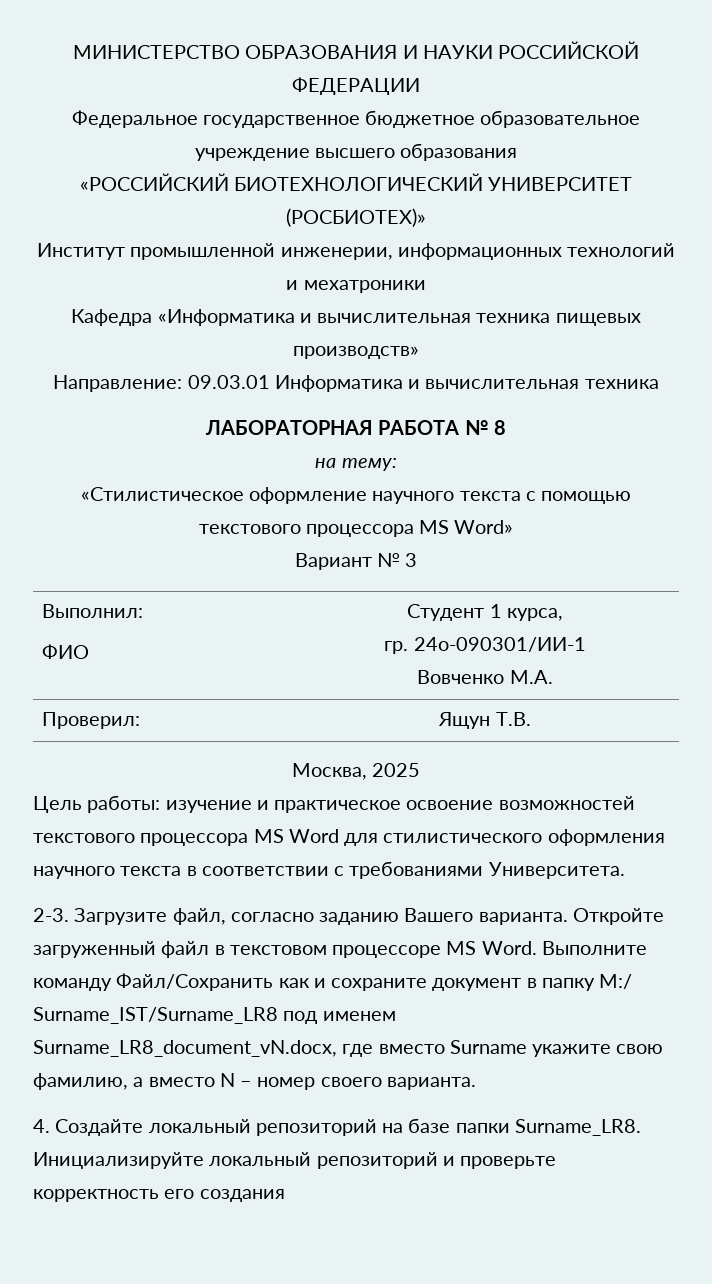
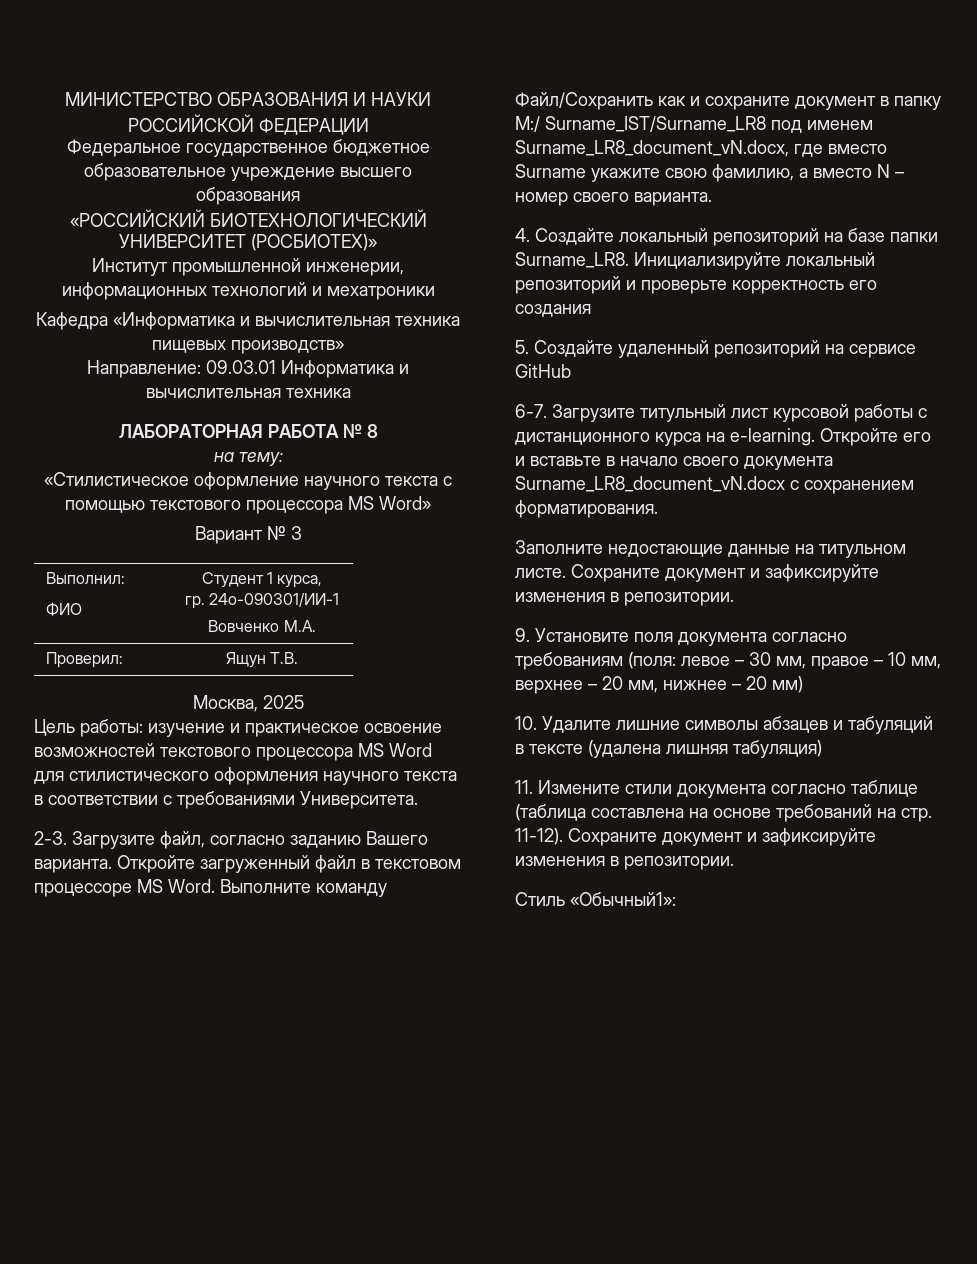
+ 5. Создайте удаленный репозиторий на сервисе GitHub
+ 6-7. Загрузите титульный лист курсовой работы с дистанционного курса на e-learning. Откройте его и вставьте в начало своего документа Surname_LR8_document_vN.docx с сохранением форматирования.
+ Заполните недостающие данные на титульном листе. Сохраните документ и зафиксируйте изменения в репозитории.
+ 9. Установите поля документа согласно требованиям (поля: левое – 30 мм, правое – 10 мм, верхнее – 20 мм, нижнее – 20 мм)
+ 10. Удалите лишние символы абзацев и табуляций в тексте (удалена лишняя табуляция)
+ 11. Измените стили документа согласно таблице (таблица составлена на основе требований на стр. 11-12). Сохраните документ и зафиксируйте изменения в репозитории.
+ Стиль «Обычный1»:

